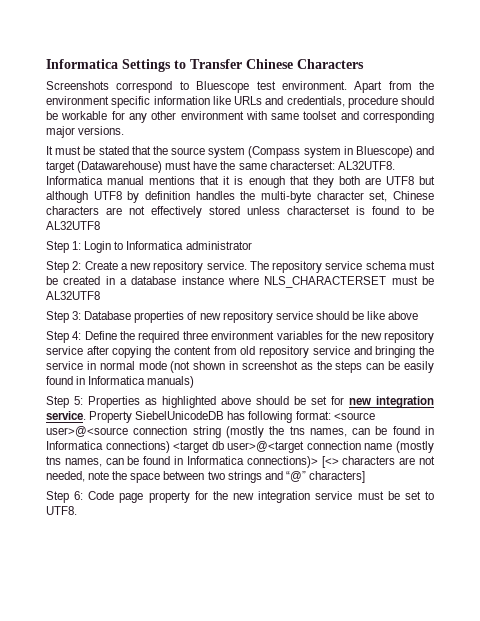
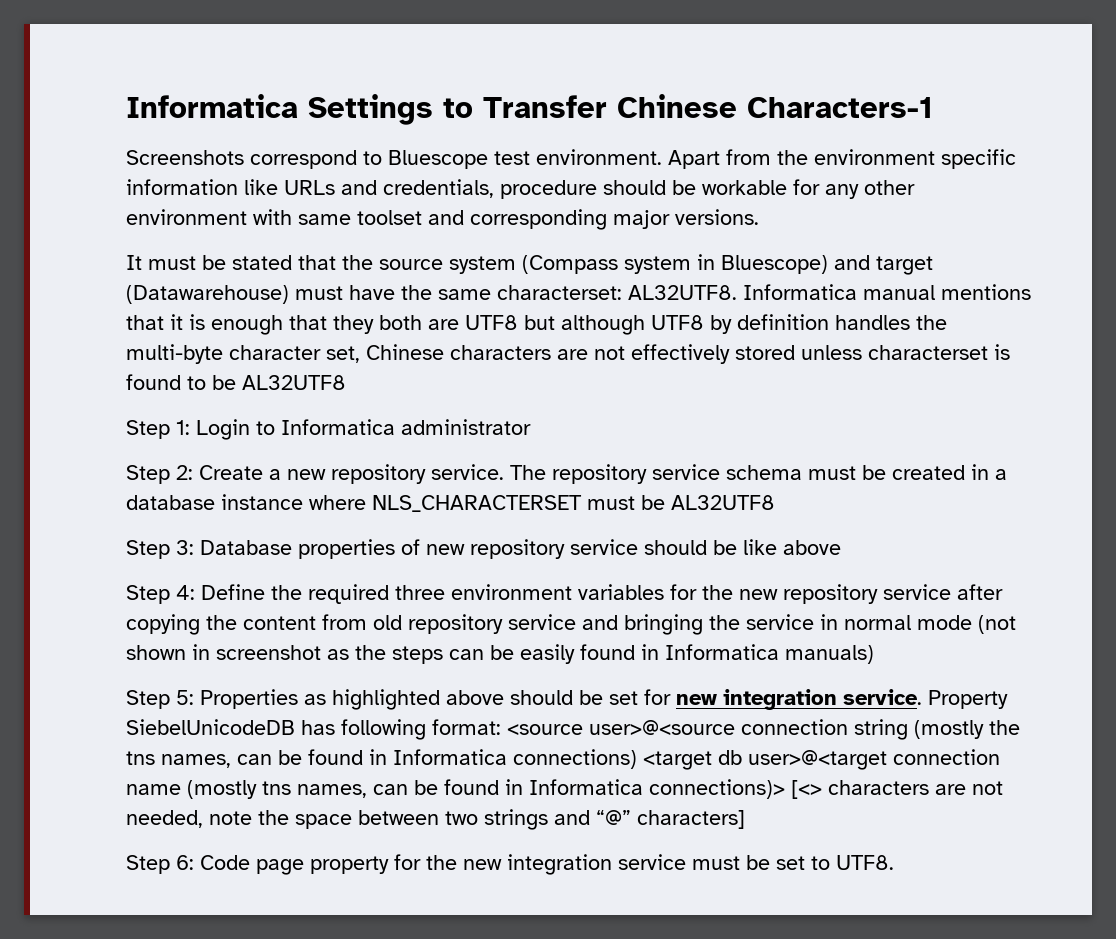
- Informatica Settings to Transfer Chinese Characters
+ Informatica Settings to Transfer Chinese Characters-1

